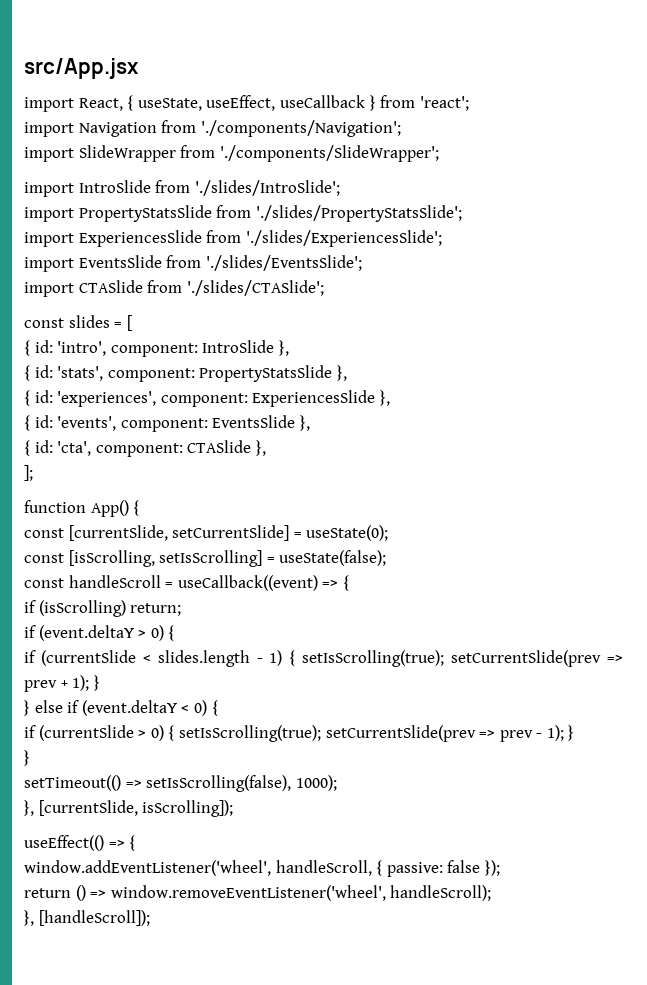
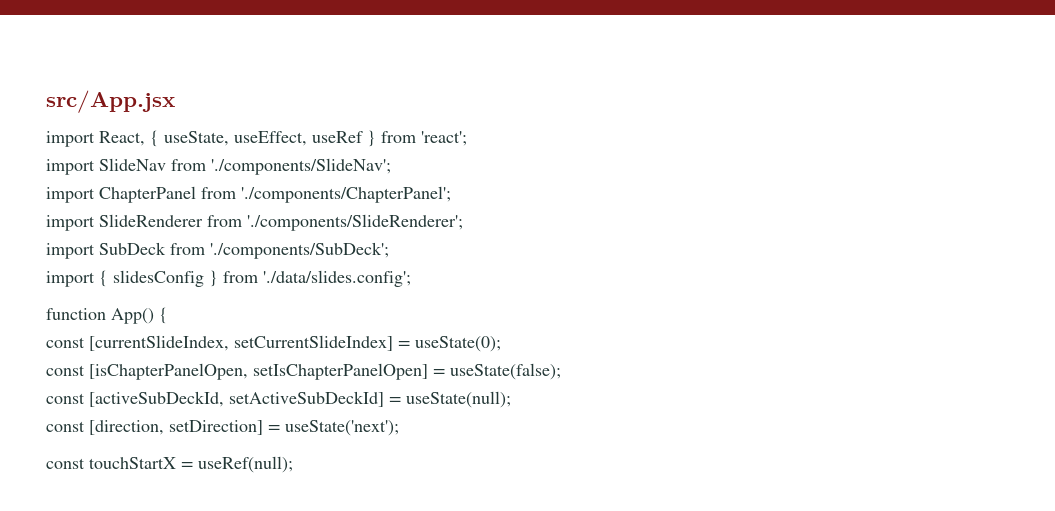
- import React, { useState, useEffect, useCallback } from 'react';
+ import React, { useState, useEffect, useRef } from 'react';
- import Navigation from './components/Navigation';
- import SlideWrapper from './components/SlideWrapper';
- import IntroSlide from './slides/IntroSlide';
- import PropertyStatsSlide from './slides/PropertyStatsSlide';
- import ExperiencesSlide from './slides/ExperiencesSlide';
- import EventsSlide from './slides/EventsSlide';
- import CTASlide from './slides/CTASlide';
- const slides = [
- { id: 'intro', component: IntroSlide },
- { id: 'stats', component: PropertyStatsSlide },
- { id: 'experiences', component: ExperiencesSlide },
- { id: 'events', component: EventsSlide },
- { id: 'cta', component: CTASlide },
- ];
+ import SlideNav from './components/SlideNav';
+ import ChapterPanel from './components/ChapterPanel';
+ import SlideRenderer from './components/SlideRenderer';
+ import SubDeck from './components/SubDeck';
+ import { slidesConfig } from './data/slides.config';
- const [currentSlide, setCurrentSlide] = useState(0);
+ const [currentSlideIndex, setCurrentSlideIndex] = useState(0);
- const [isScrolling, setIsScrolling] = useState(false);
+ const [isChapterPanelOpen, setIsChapterPanelOpen] = useState(false);
- const handleScroll = useCallback((event) => {
- if (isScrolling) return;
- if (event.deltaY > 0) {
- if (currentSlide < slides.length - 1) { setIsScrolling(true); setCurrentSlide(prev => prev + 1); }
- } else if (event.deltaY < 0) {
- if (currentSlide > 0) { setIsScrolling(true); setCurrentSlide(prev => prev - 1); }
- }
- setTimeout(() => setIsScrolling(false), 1000);
- }, [currentSlide, isScrolling]);
- useEffect(() => {
- window.addEventListener('wheel', handleScroll, { passive: false });
- return () => window.removeEventListener('wheel', handleScroll);
- }, [handleScroll]);
+ const [activeSubDeckId, setActiveSubDeckId] = useState(null);
+ const [direction, setDirection] = useState('next');
+ const touchStartX = useRef(null);

